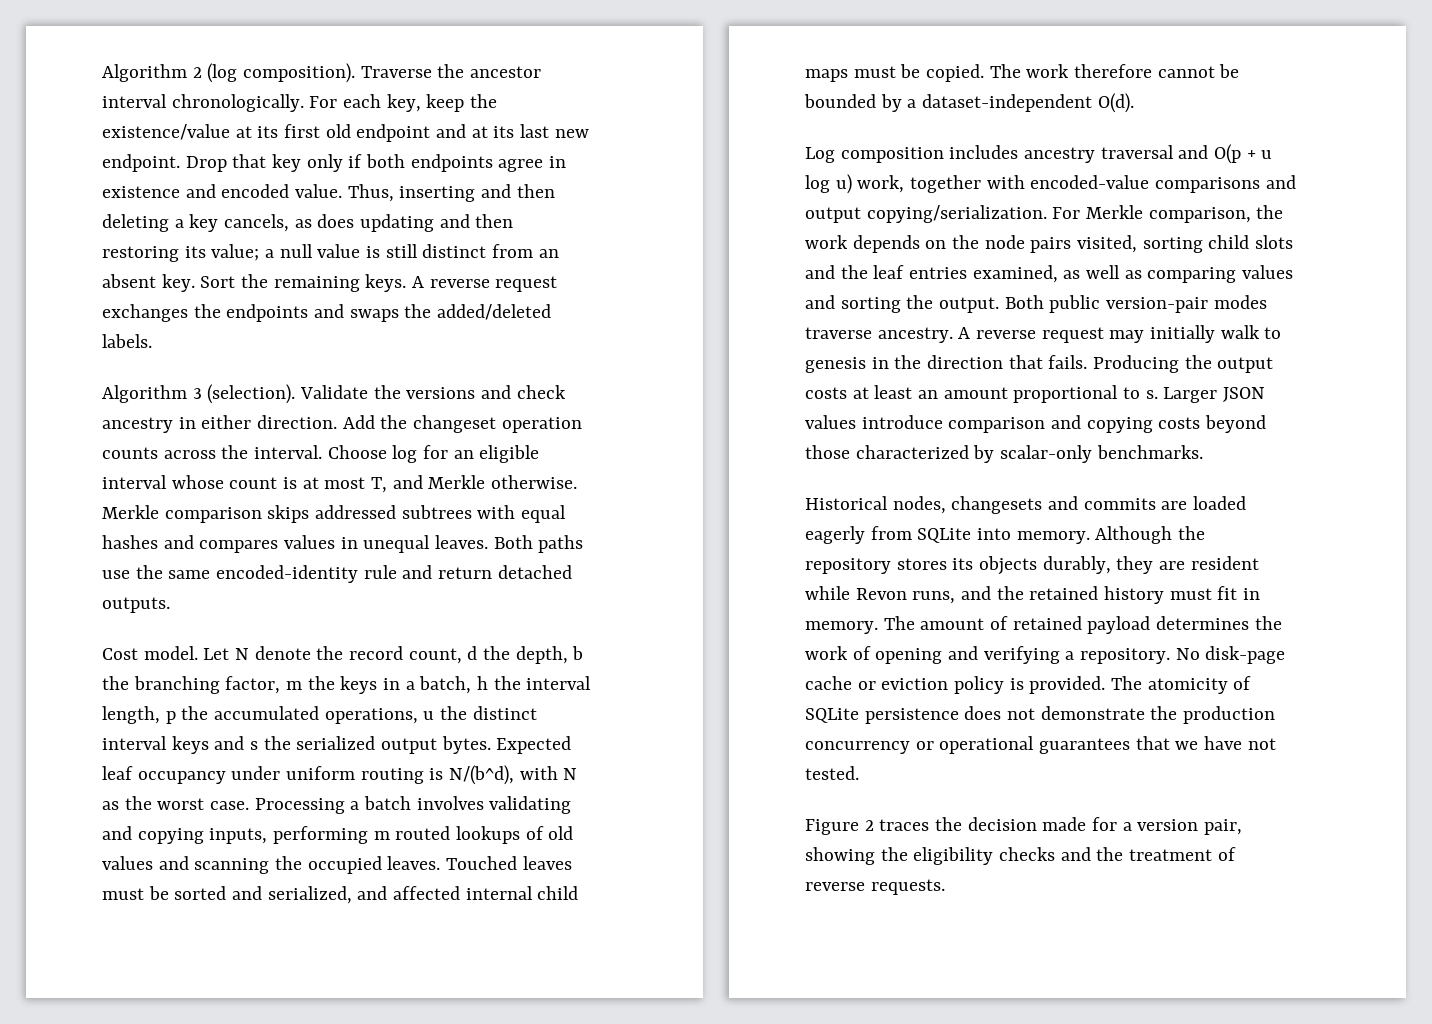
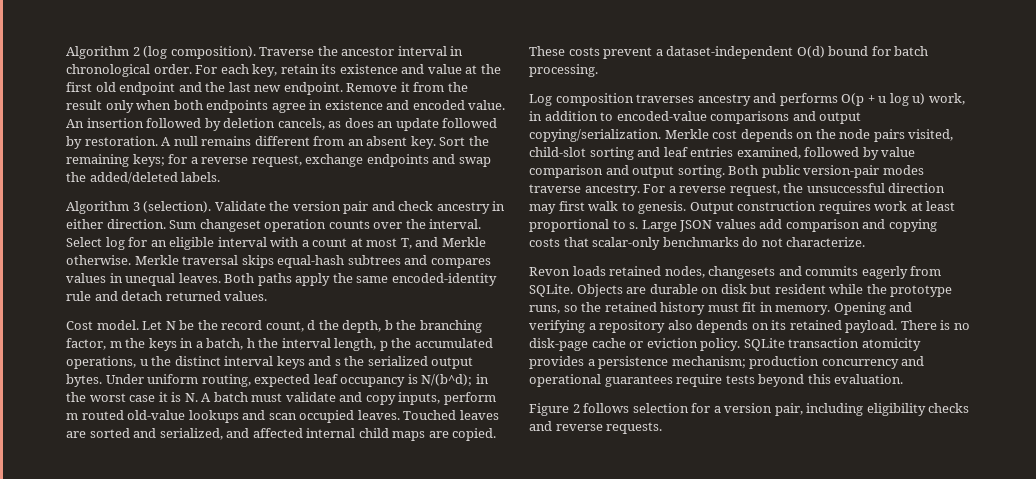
- Traverse the ancestor interval chronologically. For each key, keep the existence/value at its first old endpoint and at its last new endpoint.
+ Traverse the ancestor interval in chronological order. For each key, retain its existence and value at the first old endpoint and the last new endpoint.
- Drop that key only if both endpoints agree in existence and encoded value.
+ Remove it from the result only when both endpoints agree in existence and encoded value.
- Thus, inserting and then deleting a key cancels, as does updating and then restoring its value; a null value is still distinct from an absent key.
+ An insertion followed by deletion cancels, as does an update followed by restoration. A null remains different from an absent key.
- Sort the remaining keys. A reverse request exchanges the endpoints and swaps the added/deleted labels.
+ Sort the remaining keys; for a reverse request, exchange endpoints and swap the added/deleted labels.
- Validate the versions and check ancestry in either direction.
+ Validate the version pair and check ancestry in either direction.
- Add the changeset operation counts across the interval.
+ Sum changeset operation counts over the interval.
- Choose log for an eligible interval whose count is at most T, and Merkle otherwise.
+ Select log for an eligible interval with a count at most T, and Merkle otherwise.
- Merkle comparison skips addressed subtrees with equal hashes and compares values in unequal leaves.
+ Merkle traversal skips equal-hash subtrees and compares values in unequal leaves.
- Both paths use the same encoded-identity rule and return detached outputs.
+ Both paths apply the same encoded-identity rule and detach returned values.
- Let N denote the record count, d the depth, b the branching factor, m the keys in a batch, h the interval length, p the accumulated operations, u the distinct interval keys and s the serialized output bytes.
+ Let N be the record count, d the depth, b the branching factor, m the keys in a batch, h the interval length, p the accumulated operations, u the distinct interval keys and s the serialized output bytes.
- Expected leaf occupancy under uniform routing is N/(b^d), with N as the worst case. Processing a batch involves validating and copying inputs, performing m routed lookups of old values and scanning the occupied leaves.
+ Under uniform routing, expected leaf occupancy is N/(b^d); in the worst case it is N. A batch must validate and copy inputs, perform m routed old-value lookups and scan occupied leaves.
- Touched leaves must be sorted and serialized, and affected internal child maps must be copied. The work therefore cannot be bounded by a dataset-independent O(d).
- Log composition includes ancestry traversal and O(p + u log u) work, together with encoded-value comparisons and output copying/serialization.
+ Touched leaves are sorted and serialized, and affected internal child maps are copied. These costs prevent a dataset-independent O(d) bound for batch processing.
+ Log composition traverses ancestry and performs O(p + u log u) work, in addition to encoded-value comparisons and output copying/serialization.
- For Merkle comparison, the work depends on the node pairs visited, sorting child slots and the leaf entries examined, as well as comparing values and sorting the output.
+ Merkle cost depends on the node pairs visited, child-slot sorting and leaf entries examined, followed by value comparison and output sorting.
- A reverse request may initially walk to genesis in the direction that fails. Producing the output costs at least an amount proportional to s.
+ For a reverse request, the unsuccessful direction may first walk to genesis. Output construction requires work at least proportional to s.
- Larger JSON values introduce comparison and copying costs beyond those characterized by scalar-only benchmarks.
- Historical nodes, changesets and commits are loaded eagerly from SQLite into memory. Although the repository stores its objects durably, they are resident while Revon runs, and the retained history must fit in memory.
+ Large JSON values add comparison and copying costs that scalar-only benchmarks do not characterize.
+ Revon loads retained nodes, changesets and commits eagerly from SQLite. Objects are durable on disk but resident while the prototype runs, so the retained history must fit in memory.
- The amount of retained payload determines the work of opening and verifying a repository. No disk-page cache or eviction policy is provided. The atomicity of SQLite persistence does not demonstrate the production concurrency or operational guarantees that we have not tested.
- Figure 2 traces the decision made for a version pair, showing the eligibility checks and the treatment of reverse requests.
+ Opening and verifying a repository also depends on its retained payload. There is no disk-page cache or eviction policy. SQLite transaction atomicity provides a persistence mechanism; production concurrency and operational guarantees require tests beyond this evaluation.
+ Figure 2 follows selection for a version pair, including eligibility checks and reverse requests.

